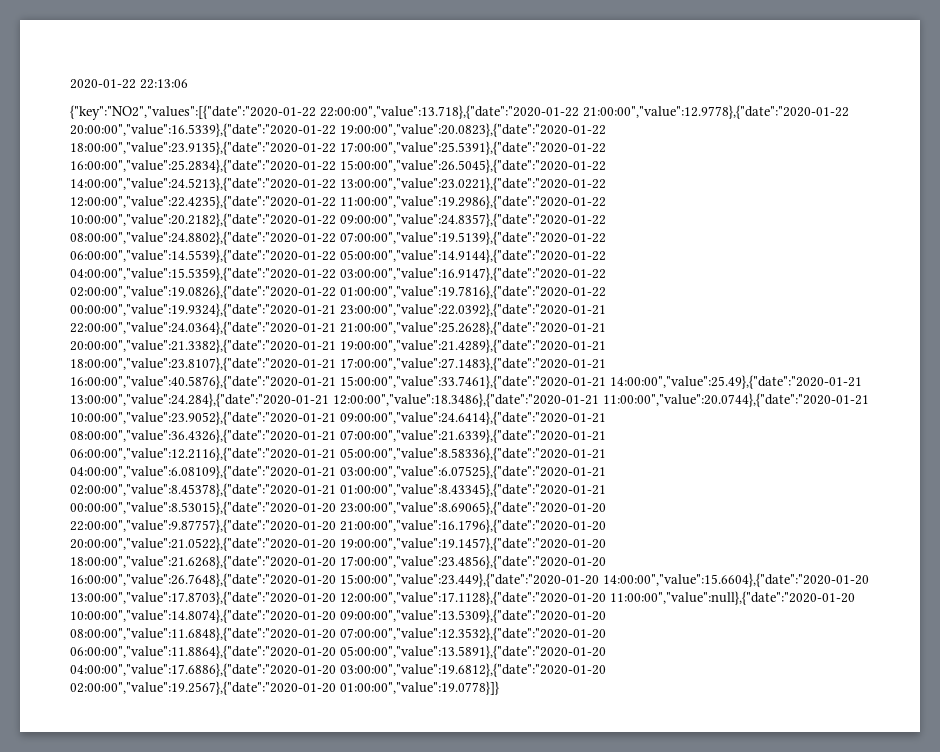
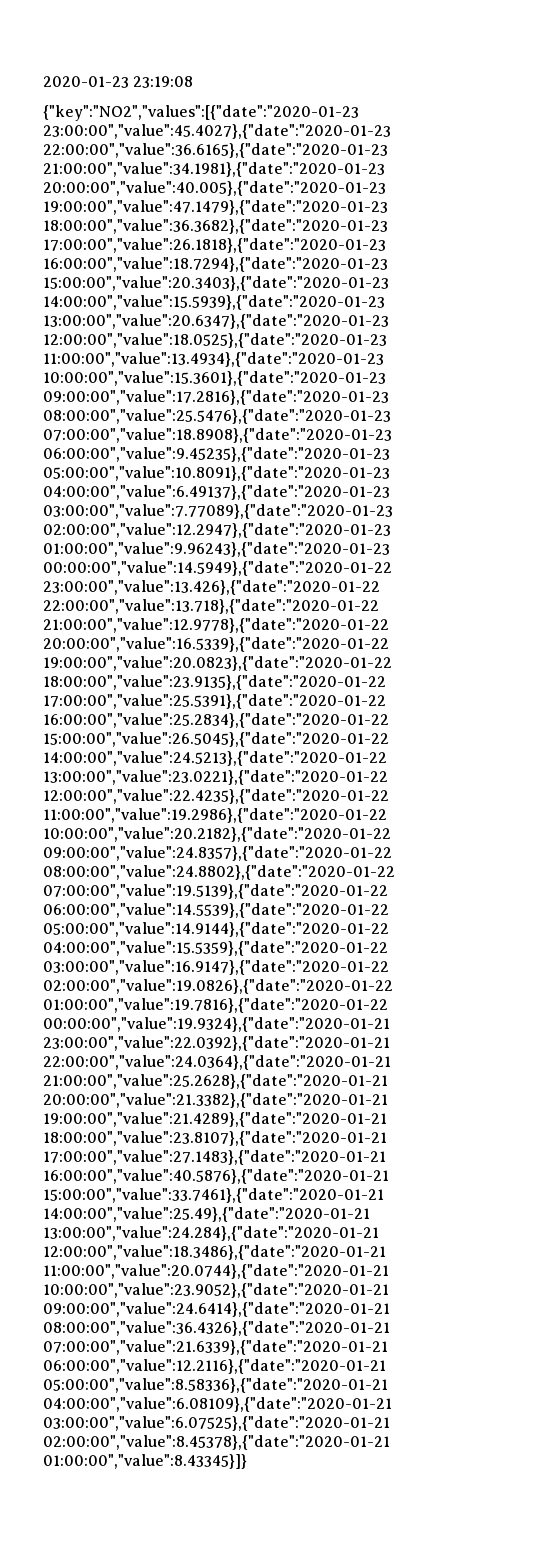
- 2020-01-22 22:13:06
- {"key":"NO2","values":[{"date":"2020-01-22 22:00:00","value":13.718},{"date":"2020-01-22 21:00:00","value":12.9778},{"date":"2020-01-22 20:00:00","value":16.5339},{"date":"2020-01-22 19:00:00","value":20.0823},{"date":"2020-01-22 18:00:00","value":23.9135},{"date":"2020-01-22 17:00:00","value":25.5391},{"date":"2020-01-22 16:00:00","value":25.2834},{"date":"2020-01-22 15:00:00","value":26.5045},{"date":"2020-01-22 14:00:00","value":24.5213},{"date":"2020-01-22 13:00:00","value":23.0221},{"date":"2020-01-22 12:00:00","value":22.4235},{"date":"2020-01-22 11:00:00","value":19.2986},{"date":"2020-01-22 10:00:00","value":20.2182},{"date":"2020-01-22 09:00:00","value":24.8357},{"date":"2020-01-22 08:00:00","value":24.8802},{"date":"2020-01-22 07:00:00","value":19.5139},{"date":"2020-01-22 06:00:00","value":14.5539},{"date":"2020-01-22 05:00:00","value":14.9144},{"date":"2020-01-22 04:00:00","value":15.5359},{"date":"2020-01-22 03:00:00","value":16.9147},{"date":"2020-01-22 02:00:00","value":19.0826},{"date":"2020-01-22 01:00:00","value":19.7816},{"date":"2020-01-22 00:00:00","value":19.9324},{"date":"2020-01-21 23:00:00","value":22.0392},{"date":"2020-01-21 22:00:00","value":24.0364},{"date":"2020-01-21 21:00:00","value":25.2628},{"date":"2020-01-21 20:00:00","value":21.3382},{"date":"2020-01-21 19:00:00","value":21.4289},{"date":"2020-01-21 18:00:00","value":23.8107},{"date":"2020-01-21 17:00:00","value":27.1483},{"date":"2020-01-21 16:00:00","value":40.5876},{"date":"2020-01-21 15:00:00","value":33.7461},{"date":"2020-01-21 14:00:00","value":25.49},{"date":"2020-01-21 13:00:00","value":24.284},{"date":"2020-01-21 12:00:00","value":18.3486},{"date":"2020-01-21 11:00:00","value":20.0744},{"date":"2020-01-21 10:00:00","value":23.9052},{"date":"2020-01-21 09:00:00","value":24.6414},{"date":"2020-01-21 08:00:00","value":36.4326},{"date":"2020-01-21 07:00:00","value":21.6339},{"date":"2020-01-21 06:00:00","value":12.2116},{"date":"2020-01-21 05:00:00","value":8.58336},{"date":"2020-01-21 04:00:00","value":6.08109},{"date":"2020-01-21 03:00:00","value":6.07525},{"date":"2020-01-21 02:00:00","value":8.45378},{"date":"2020-01-21 01:00:00","value":8.43345},{"date":"2020-01-21 00:00:00","value":8.53015},{"date":"2020-01-20 23:00:00","value":8.69065},{"date":"2020-01-20 22:00:00","value":9.87757},{"date":"2020-01-20 21:00:00","value":16.1796},{"date":"2020-01-20 20:00:00","value":21.0522},{"date":"2020-01-20 19:00:00","value":19.1457},{"date":"2020-01-20 18:00:00","value":21.6268},{"date":"2020-01-20 17:00:00","value":23.4856},{"date":"2020-01-20 16:00:00","value":26.7648},{"date":"2020-01-20 15:00:00","value":23.449},{"date":"2020-01-20 14:00:00","value":15.6604},{"date":"2020-01-20 13:00:00","value":17.8703},{"date":"2020-01-20 12:00:00","value":17.1128},{"date":"2020-01-20 11:00:00","value":null},{"date":"2020-01-20 10:00:00","value":14.8074},{"date":"2020-01-20 09:00:00","value":13.5309},{"date":"2020-01-20 08:00:00","value":11.6848},{"date":"2020-01-20 07:00:00","value":12.3532},{"date":"2020-01-20 06:00:00","value":11.8864},{"date":"2020-01-20 05:00:00","value":13.5891},{"date":"2020-01-20 04:00:00","value":17.6886},{"date":"2020-01-20 03:00:00","value":19.6812},{"date":"2020-01-20 02:00:00","value":19.2567},{"date":"2020-01-20 01:00:00","value":19.0778}]}
+ 2020-01-23 23:19:08
+ {"key":"NO2","values":[{"date":"2020-01-23 23:00:00","value":45.4027},{"date":"2020-01-23 22:00:00","value":36.6165},{"date":"2020-01-23 21:00:00","value":34.1981},{"date":"2020-01-23 20:00:00","value":40.005},{"date":"2020-01-23 19:00:00","value":47.1479},{"date":"2020-01-23 18:00:00","value":36.3682},{"date":"2020-01-23 17:00:00","value":26.1818},{"date":"2020-01-23 16:00:00","value":18.7294},{"date":"2020-01-23 15:00:00","value":20.3403},{"date":"2020-01-23 14:00:00","value":15.5939},{"date":"2020-01-23 13:00:00","value":20.6347},{"date":"2020-01-23 12:00:00","value":18.0525},{"date":"2020-01-23 11:00:00","value":13.4934},{"date":"2020-01-23 10:00:00","value":15.3601},{"date":"2020-01-23 09:00:00","value":17.2816},{"date":"2020-01-23 08:00:00","value":25.5476},{"date":"2020-01-23 07:00:00","value":18.8908},{"date":"2020-01-23 06:00:00","value":9.45235},{"date":"2020-01-23 05:00:00","value":10.8091},{"date":"2020-01-23 04:00:00","value":6.49137},{"date":"2020-01-23 03:00:00","value":7.77089},{"date":"2020-01-23 02:00:00","value":12.2947},{"date":"2020-01-23 01:00:00","value":9.96243},{"date":"2020-01-23 00:00:00","value":14.5949},{"date":"2020-01-22 23:00:00","value":13.426},{"date":"2020-01-22 22:00:00","value":13.718},{"date":"2020-01-22 21:00:00","value":12.9778},{"date":"2020-01-22 20:00:00","value":16.5339},{"date":"2020-01-22 19:00:00","value":20.0823},{"date":"2020-01-22 18:00:00","value":23.9135},{"date":"2020-01-22 17:00:00","value":25.5391},{"date":"2020-01-22 16:00:00","value":25.2834},{"date":"2020-01-22 15:00:00","value":26.5045},{"date":"2020-01-22 14:00:00","value":24.5213},{"date":"2020-01-22 13:00:00","value":23.0221},{"date":"2020-01-22 12:00:00","value":22.4235},{"date":"2020-01-22 11:00:00","value":19.2986},{"date":"2020-01-22 10:00:00","value":20.2182},{"date":"2020-01-22 09:00:00","value":24.8357},{"date":"2020-01-22 08:00:00","value":24.8802},{"date":"2020-01-22 07:00:00","value":19.5139},{"date":"2020-01-22 06:00:00","value":14.5539},{"date":"2020-01-22 05:00:00","value":14.9144},{"date":"2020-01-22 04:00:00","value":15.5359},{"date":"2020-01-22 03:00:00","value":16.9147},{"date":"2020-01-22 02:00:00","value":19.0826},{"date":"2020-01-22 01:00:00","value":19.7816},{"date":"2020-01-22 00:00:00","value":19.9324},{"date":"2020-01-21 23:00:00","value":22.0392},{"date":"2020-01-21 22:00:00","value":24.0364},{"date":"2020-01-21 21:00:00","value":25.2628},{"date":"2020-01-21 20:00:00","value":21.3382},{"date":"2020-01-21 19:00:00","value":21.4289},{"date":"2020-01-21 18:00:00","value":23.8107},{"date":"2020-01-21 17:00:00","value":27.1483},{"date":"2020-01-21 16:00:00","value":40.5876},{"date":"2020-01-21 15:00:00","value":33.7461},{"date":"2020-01-21 14:00:00","value":25.49},{"date":"2020-01-21 13:00:00","value":24.284},{"date":"2020-01-21 12:00:00","value":18.3486},{"date":"2020-01-21 11:00:00","value":20.0744},{"date":"2020-01-21 10:00:00","value":23.9052},{"date":"2020-01-21 09:00:00","value":24.6414},{"date":"2020-01-21 08:00:00","value":36.4326},{"date":"2020-01-21 07:00:00","value":21.6339},{"date":"2020-01-21 06:00:00","value":12.2116},{"date":"2020-01-21 05:00:00","value":8.58336},{"date":"2020-01-21 04:00:00","value":6.08109},{"date":"2020-01-21 03:00:00","value":6.07525},{"date":"2020-01-21 02:00:00","value":8.45378},{"date":"2020-01-21 01:00:00","value":8.43345}]}

